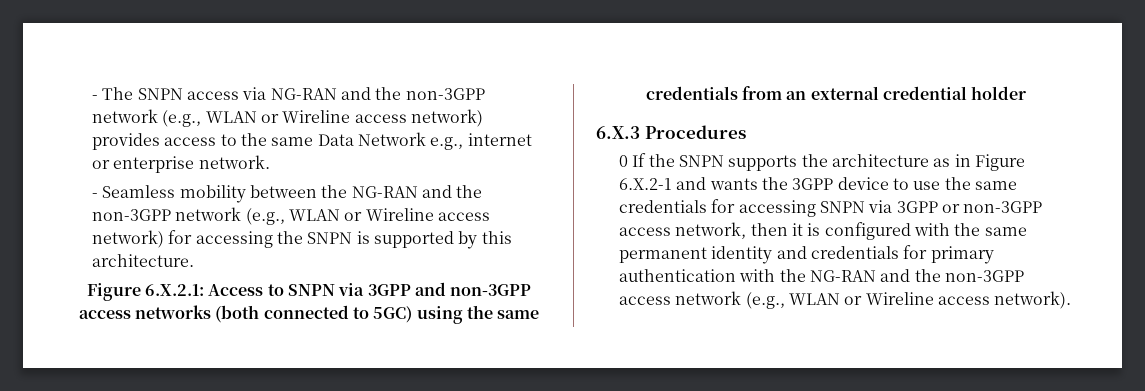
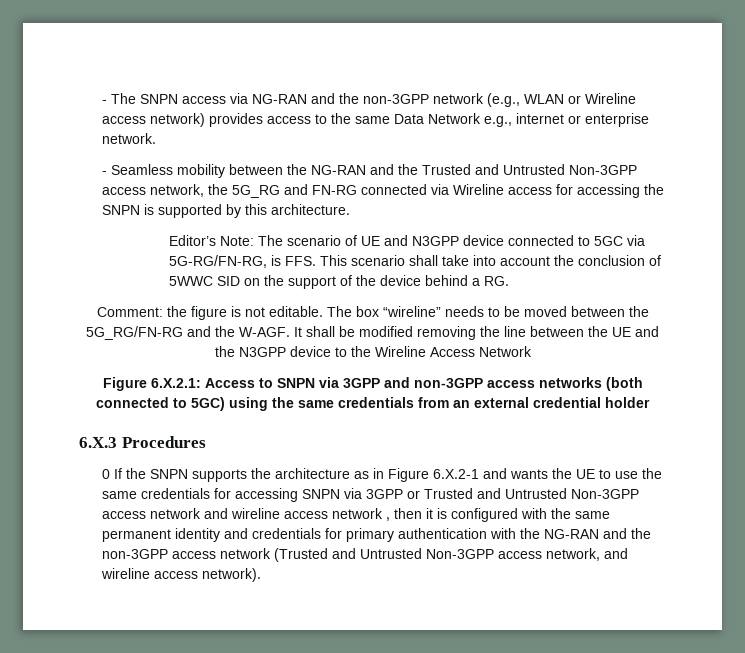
- - Seamless mobility between the NG-RAN and the non-3GPP network (e.g., WLAN or Wireline access network) for accessing the SNPN is supported by this architecture.
+ - Seamless mobility between the NG-RAN and the Trusted and Untrusted Non-3GPP access network, the 5G_RG and FN-RG connected via Wireline access for accessing the SNPN is supported by this architecture.
+ Editor’s Note: The scenario of UE and N3GPP device connected to 5GC via 5G-RG/FN-RG, is FFS. This scenario shall take into account the conclusion of 5WWC SID on the support of the device behind a RG.
+ Comment: the figure is not editable. The box “wireline” needs to be moved between the 5G_RG/FN-RG and the W-AGF. It shall be modified removing the line between the UE and the N3GPP device to the Wireline Access Network
- 0 If the SNPN supports the architecture as in Figure 6.X.2-1 and wants the 3GPP device to use the same credentials for accessing SNPN via 3GPP or non-3GPP access network, then it is configured with the same permanent identity and credentials for primary authentication with the NG-RAN and the non-3GPP access network (e.g., WLAN or Wireline access network).
+ 0 If the SNPN supports the architecture as in Figure 6.X.2-1 and wants the UE to use the same credentials for accessing SNPN via 3GPP or Trusted and Untrusted Non-3GPP access network and wireline access network , then it is configured with the same permanent identity and credentials for primary authentication with the NG-RAN and the non-3GPP access network (Trusted and Untrusted Non-3GPP access network, and wireline access network).

